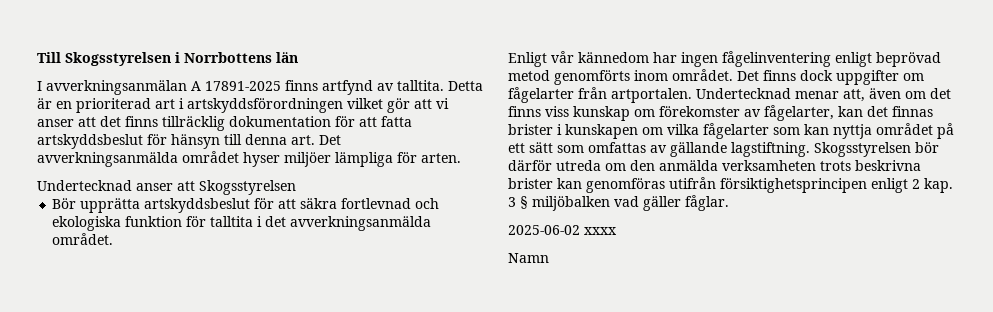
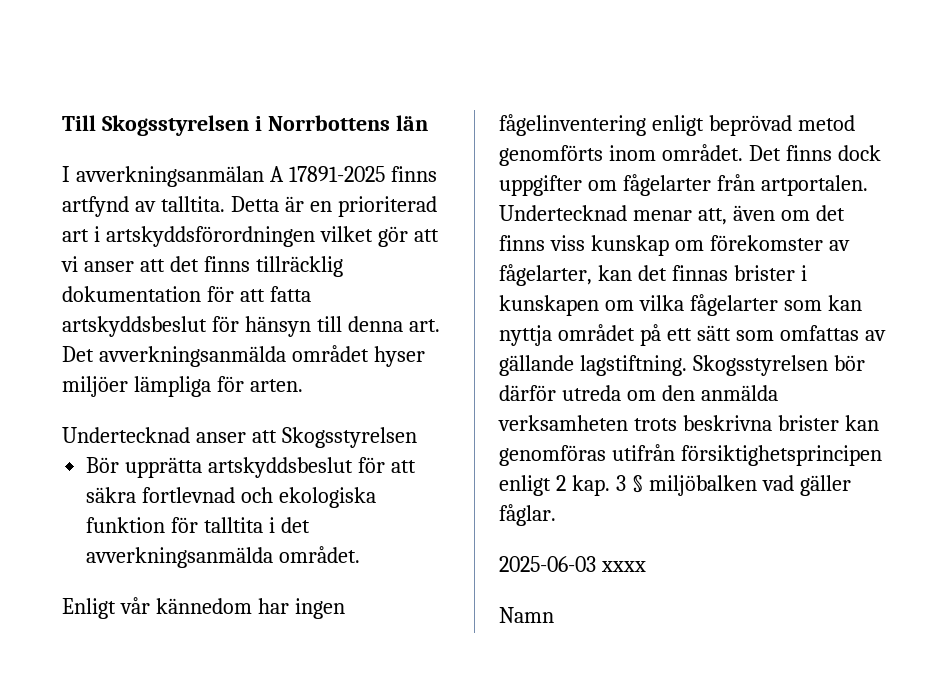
- 2025-06-02 xxxx
+ 2025-06-03 xxxx

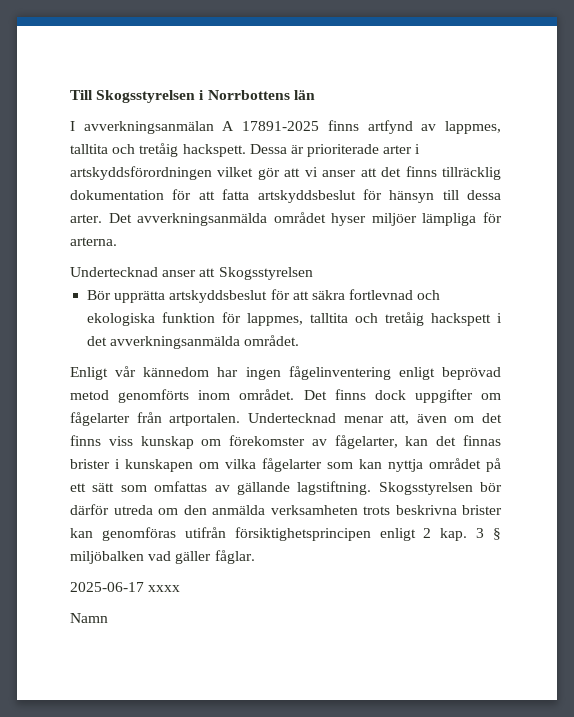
- I avverkningsanmälan A 17891-2025 finns artfynd av talltita. Detta är en prioriterad art i artskyddsförordningen vilket gör att vi anser att det finns tillräcklig dokumentation för att fatta artskyddsbeslut för hänsyn till denna art. Det avverkningsanmälda området hyser miljöer lämpliga för arten.
+ I avverkningsanmälan A 17891-2025 finns artfynd av lappmes, talltita och tretåig hackspett. Dessa är prioriterade arter i artskyddsförordningen vilket gör att vi anser att det finns tillräcklig dokumentation för att fatta artskyddsbeslut för hänsyn till dessa arter. Det avverkningsanmälda området hyser miljöer lämpliga för arterna.
- Bör upprätta artskyddsbeslut för att säkra fortlevnad och ekologiska funktion för talltita i det avverkningsanmälda området.
+ Bör upprätta artskyddsbeslut för att säkra fortlevnad och ekologiska funktion för lappmes, talltita och tretåig hackspett i det avverkningsanmälda området.
- 2025-06-03 xxxx
+ 2025-06-17 xxxx

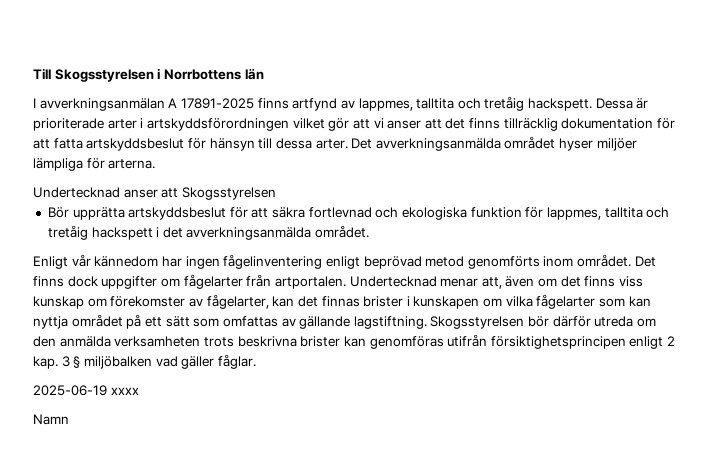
- 2025-06-17 xxxx
+ 2025-06-19 xxxx

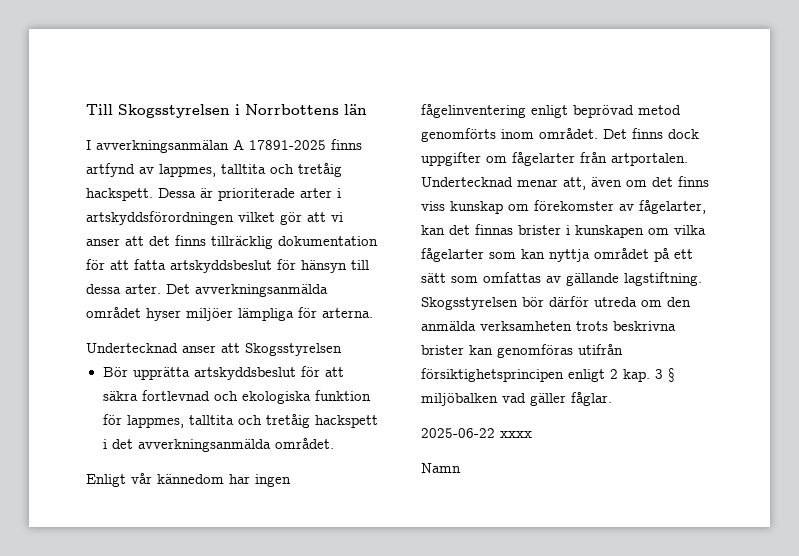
- 2025-06-19 xxxx
+ 2025-06-22 xxxx

